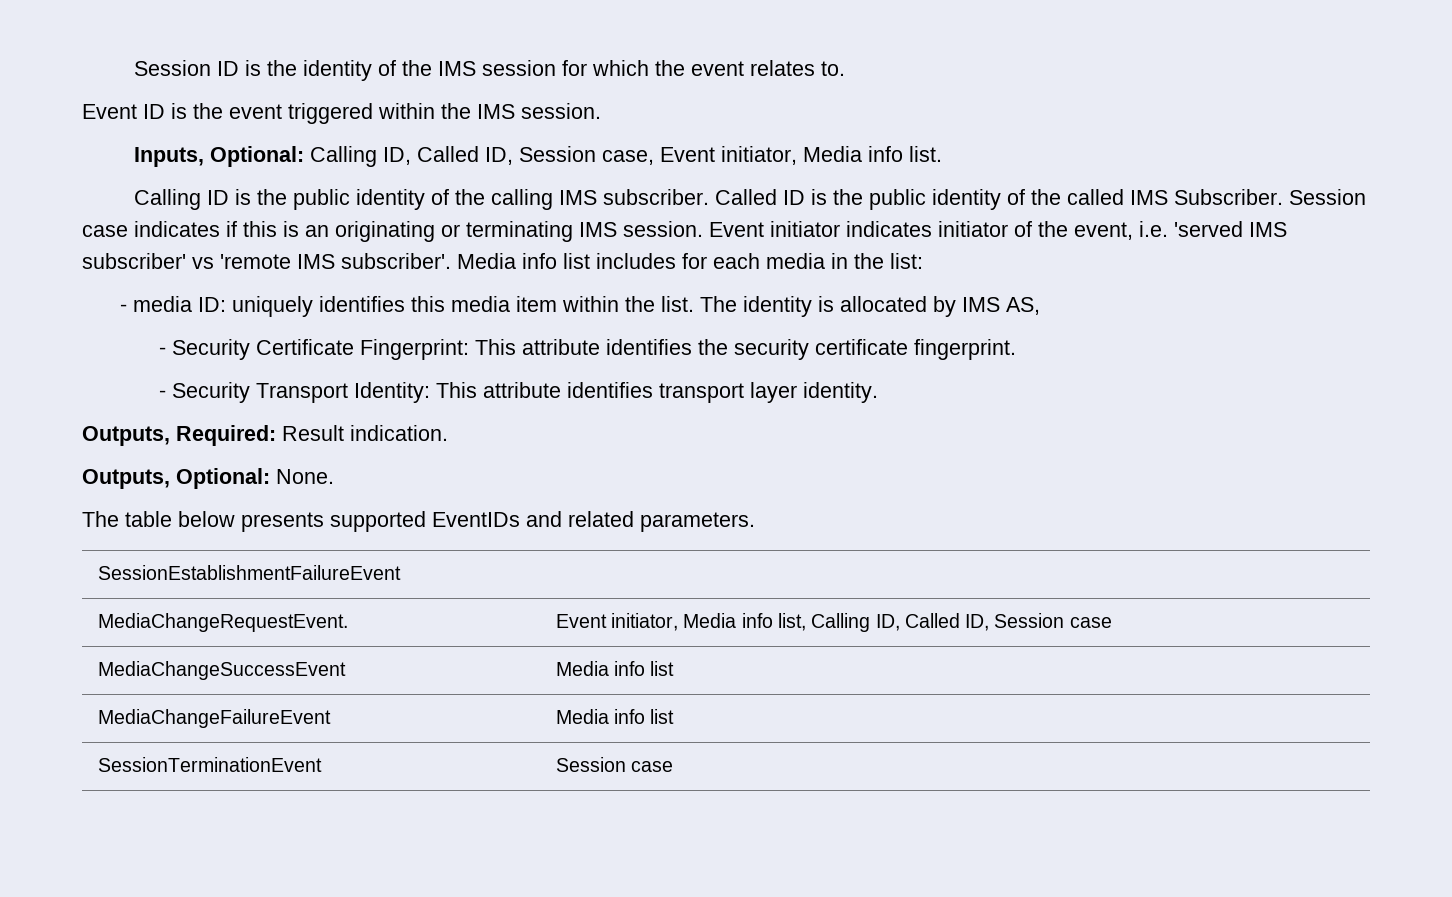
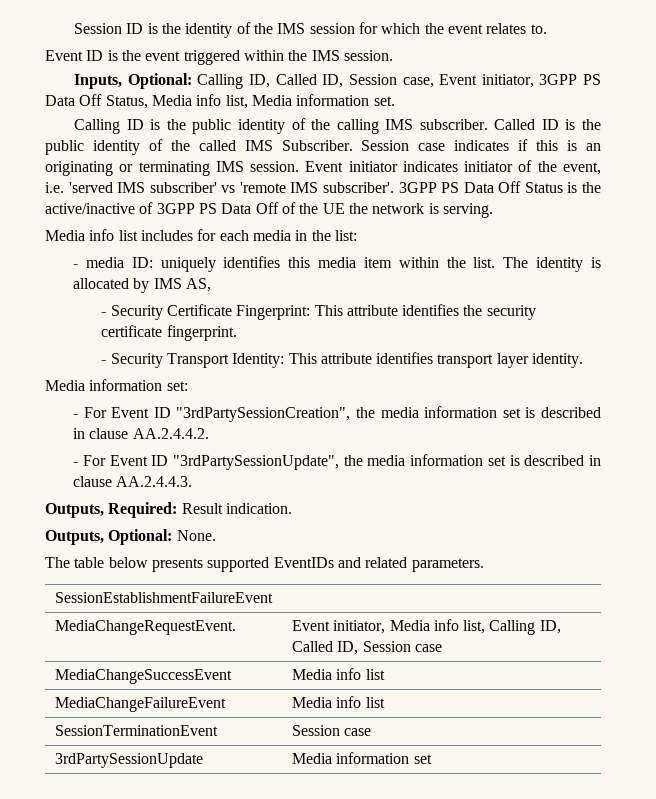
- Inputs, Optional: Calling ID, Called ID, Session case, Event initiator, Media info list.
+ Inputs, Optional: Calling ID, Called ID, Session case, Event initiator, 3GPP PS Data Off Status, Media info list, Media information set.
- Event initiator indicates initiator of the event, i.e. 'served IMS subscriber' vs 'remote IMS subscriber'. Media info list includes for each media in the list:
+ Event initiator indicates initiator of the event, i.e. 'served IMS subscriber' vs 'remote IMS subscriber'. 3GPP PS Data Off Status is the active/inactive of 3GPP PS Data Off of the UE the network is serving.
+ Media info list includes for each media in the list:
+ Media information set:
+ - For Event ID "3rdPartySessionCreation", the media information set is described in clause AA.2.4.4.2.
+ - For Event ID "3rdPartySessionUpdate", the media information set is described in clause AA.2.4.4.3.
+ 3rdPartySessionUpdate | Media information set

